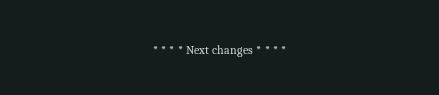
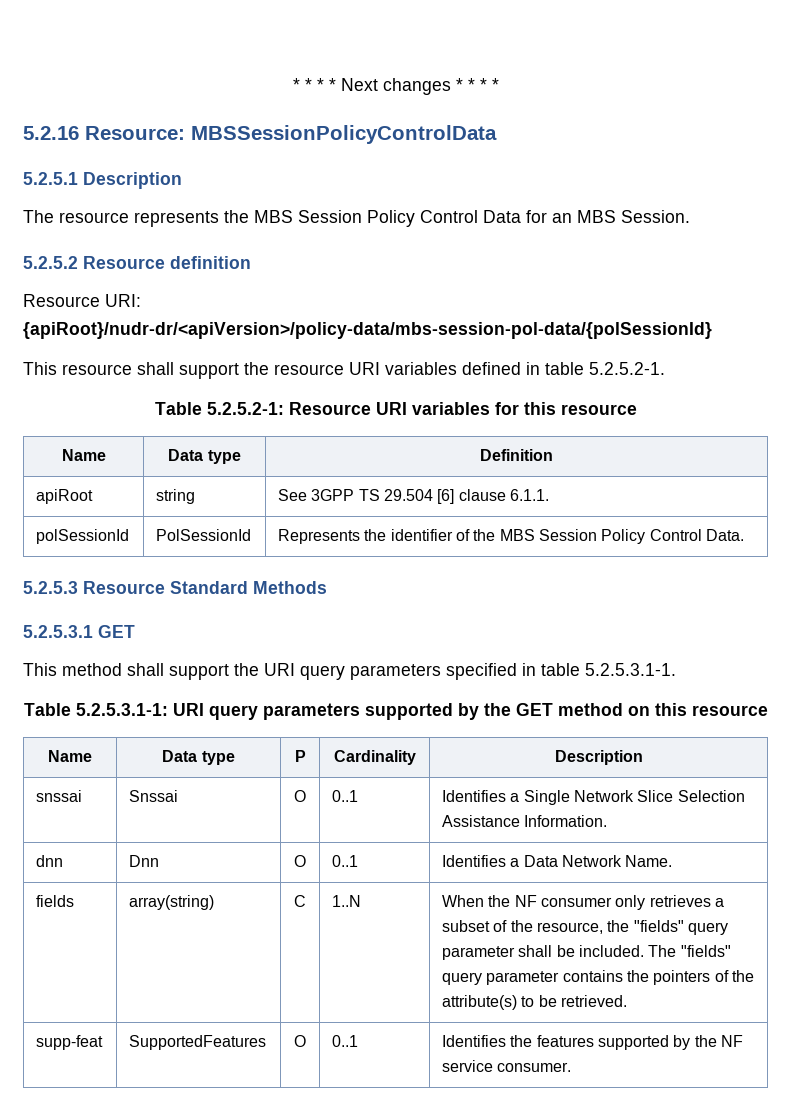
+ 5.2.16 Resource: MBSSessionPolicyControlData
+ 5.2.5.1 Description
+ The resource represents the MBS Session Policy Control Data for an MBS Session.
+ 5.2.5.2 Resource definition
+ Resource URI: {apiRoot}/nudr-dr/<apiVersion>/policy-data/mbs-session-pol-data/{polSessionId}
+ This resource shall support the resource URI variables defined in table 5.2.5.2-1.
+ Table 5.2.5.2-1: Resource URI variables for this resource
+ Name | Data type | Definition
+ apiRoot | string | See 3GPP TS 29.504 [6] clause 6.1.1.
+ polSessionId | PolSessionId | Represents the identifier of the MBS Session Policy Control Data.
+ 5.2.5.3 Resource Standard Methods
+ 5.2.5.3.1 GET
+ This method shall support the URI query parameters specified in table 5.2.5.3.1-1.
+ Table 5.2.5.3.1-1: URI query parameters supported by the GET method on this resource
+ Name | Data type | P | Cardinality | Description
+ snssai | Snssai | O | 0..1 | Identifies a Single Network Slice Selection Assistance Information.
+ dnn | Dnn | O | 0..1 | Identifies a Data Network Name.
+ fields | array(string) | C | 1..N | When the NF consumer only retrieves a subset of the resource, the "fields" query parameter shall be included. The "fields" query parameter contains the pointers of the attribute(s) to be retrieved.
+ supp-feat | SupportedFeatures | O | 0..1 | Identifies the features supported by the NF service consumer.

